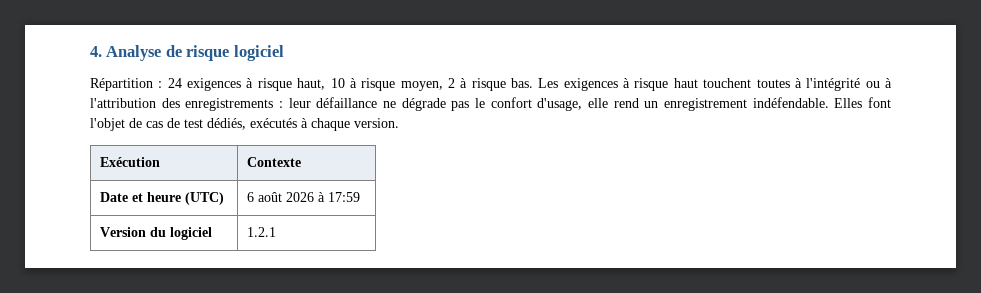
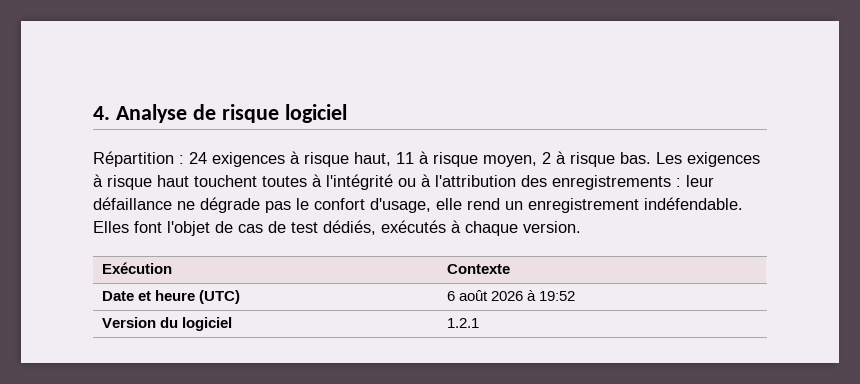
- Répartition : 24 exigences à risque haut, 10 à risque moyen, 2 à risque bas.
+ Répartition : 24 exigences à risque haut, 11 à risque moyen, 2 à risque bas.
- Date et heure (UTC) | 6 août 2026 à 17:59
+ Date et heure (UTC) | 6 août 2026 à 19:52

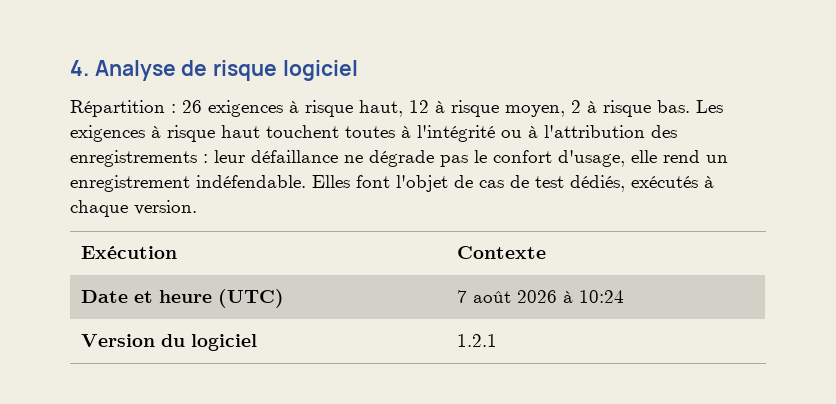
- Répartition : 24 exigences à risque haut, 11 à risque moyen, 2 à risque bas.
+ Répartition : 26 exigences à risque haut, 12 à risque moyen, 2 à risque bas.
- Date et heure (UTC) | 6 août 2026 à 19:52
+ Date et heure (UTC) | 7 août 2026 à 10:24

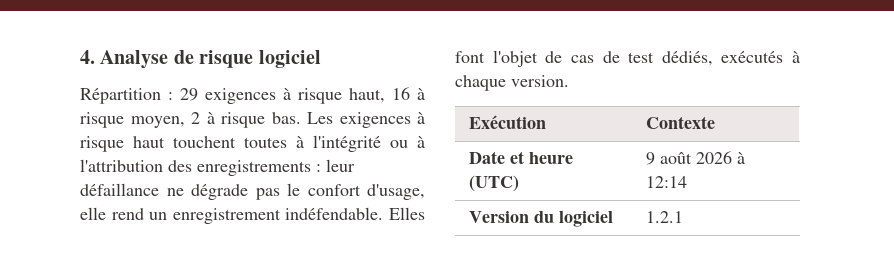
- Répartition : 26 exigences à risque haut, 12 à risque moyen, 2 à risque bas.
+ Répartition : 29 exigences à risque haut, 16 à risque moyen, 2 à risque bas.
- Date et heure (UTC) | 7 août 2026 à 10:24
+ Date et heure (UTC) | 9 août 2026 à 12:14

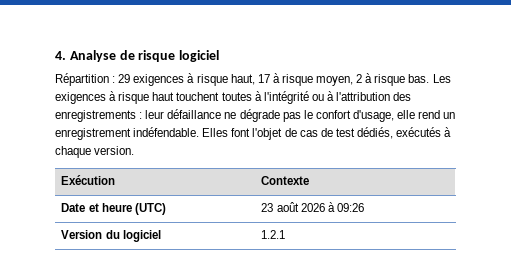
- Répartition : 29 exigences à risque haut, 16 à risque moyen, 2 à risque bas.
+ Répartition : 29 exigences à risque haut, 17 à risque moyen, 2 à risque bas.
- Date et heure (UTC) | 9 août 2026 à 12:14
+ Date et heure (UTC) | 23 août 2026 à 09:26

